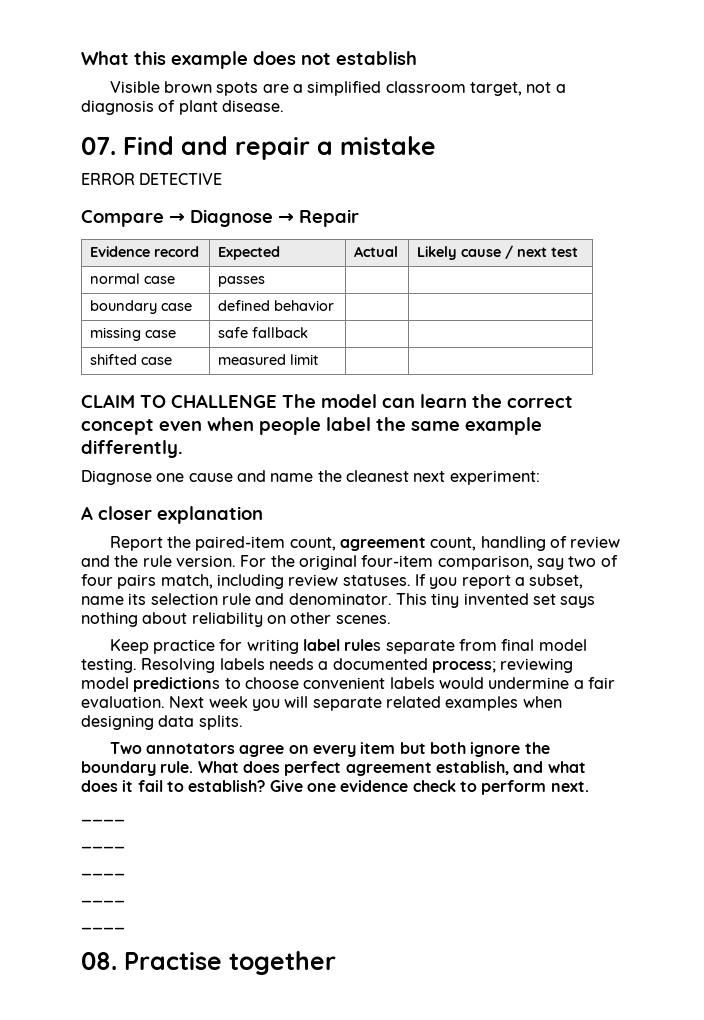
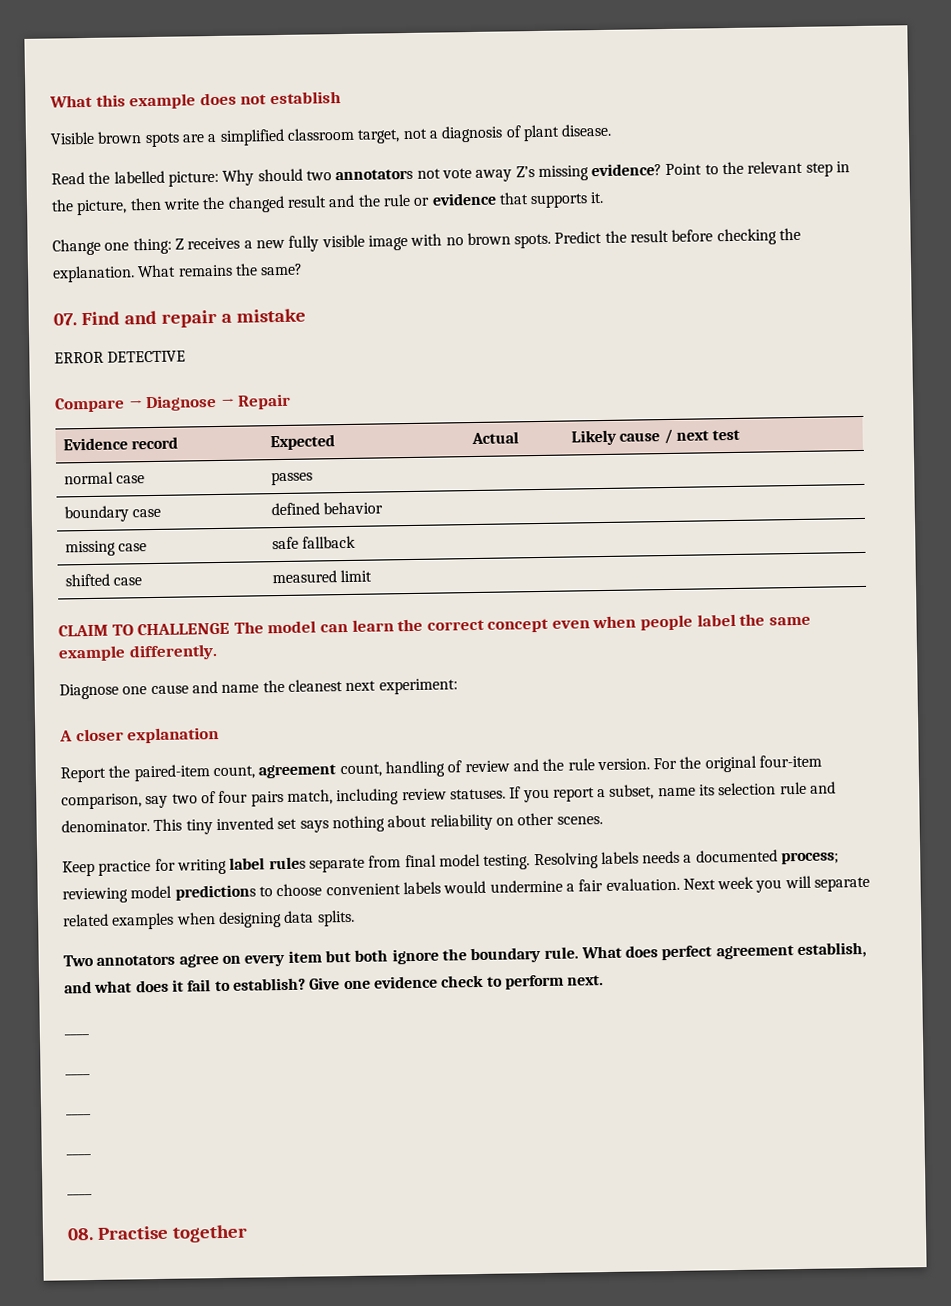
+ Read the labelled picture: Why should two annotators not vote away Z’s missing evidence? Point to the relevant step in the picture, then write the changed result and the rule or evidence that supports it.
+ Change one thing: Z receives a new fully visible image with no brown spots. Predict the result before checking the explanation. What remains the same?

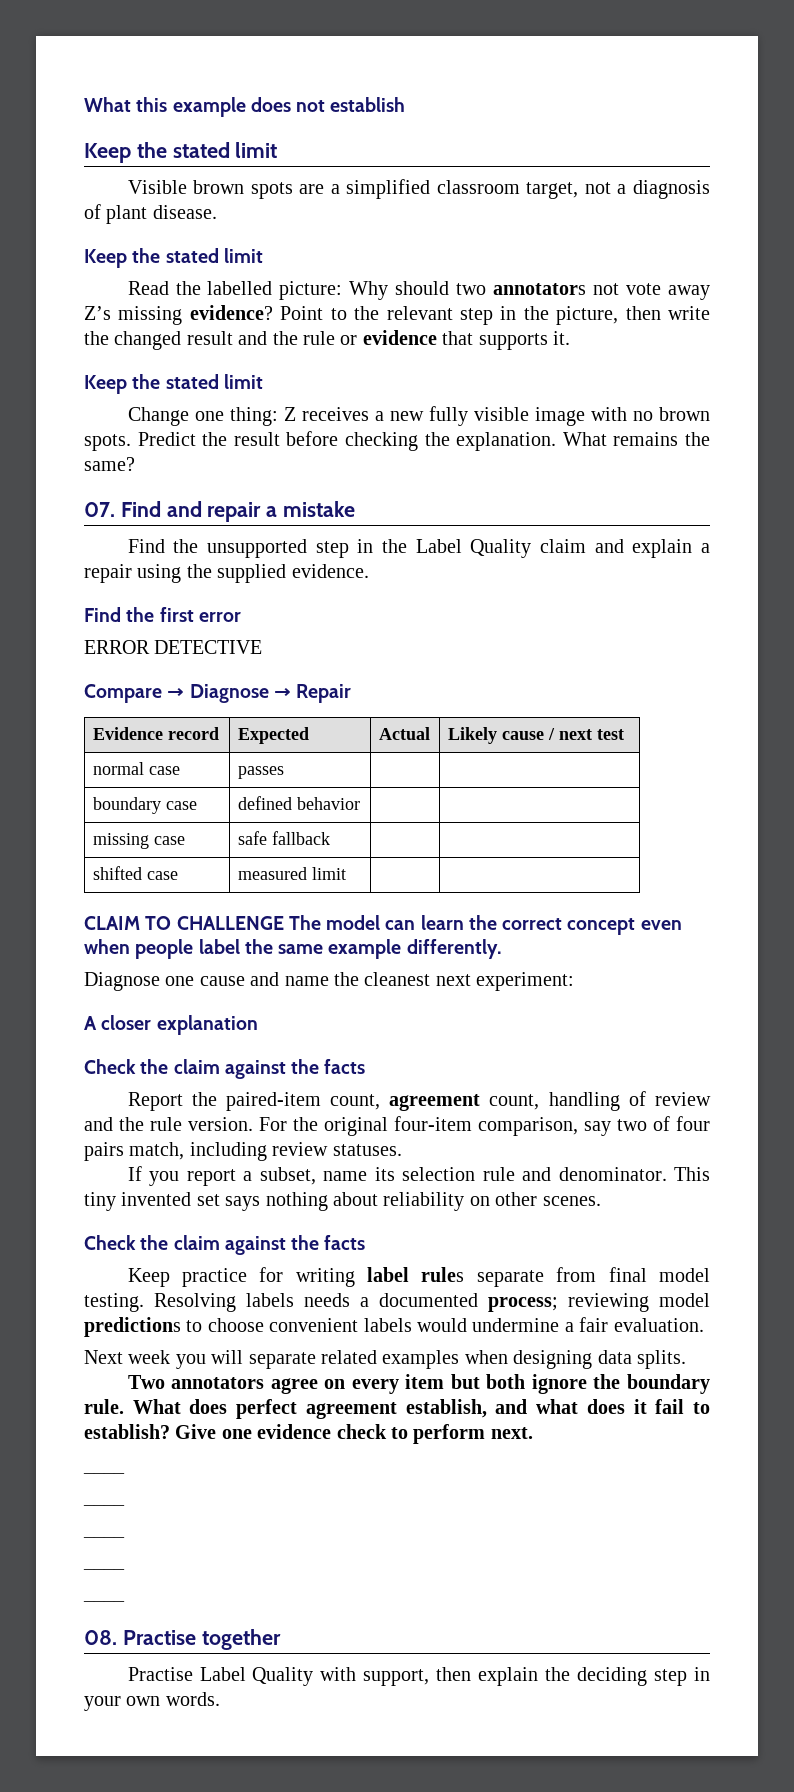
  What this example does not establish
+ Keep the stated limit
  Visible brown spots are a simplified classroom target, not a diagnosis of plant disease.
+ Keep the stated limit
  Point to the relevant step in the picture, then write the changed result and the rule or evidence that supports it.
+ Keep the stated limit
+ Find the unsupported step in the Label Quality claim and explain a repair using the supplied evidence.
+ Find the first error
  A closer explanation
+ Check the claim against the facts
- For the original four-item comparison, say two of four pairs match, including review statuses. If you report a subset, name its selection rule and denominator.
+ For the original four-item comparison, say two of four pairs match, including review statuses.
+ If you report a subset, name its selection rule and denominator.
  This tiny invented set says nothing about reliability on other scenes.
+ Check the claim against the facts
- Resolving labels needs a documented process; reviewing model predictions to choose convenient labels would undermine a fair evaluation. Next week you will separate related examples when designing data splits.
+ Resolving labels needs a documented process; reviewing model predictions to choose convenient labels would undermine a fair evaluation.
+ Next week you will separate related examples when designing data splits.
+ Practise Label Quality with support, then explain the deciding step in your own words.

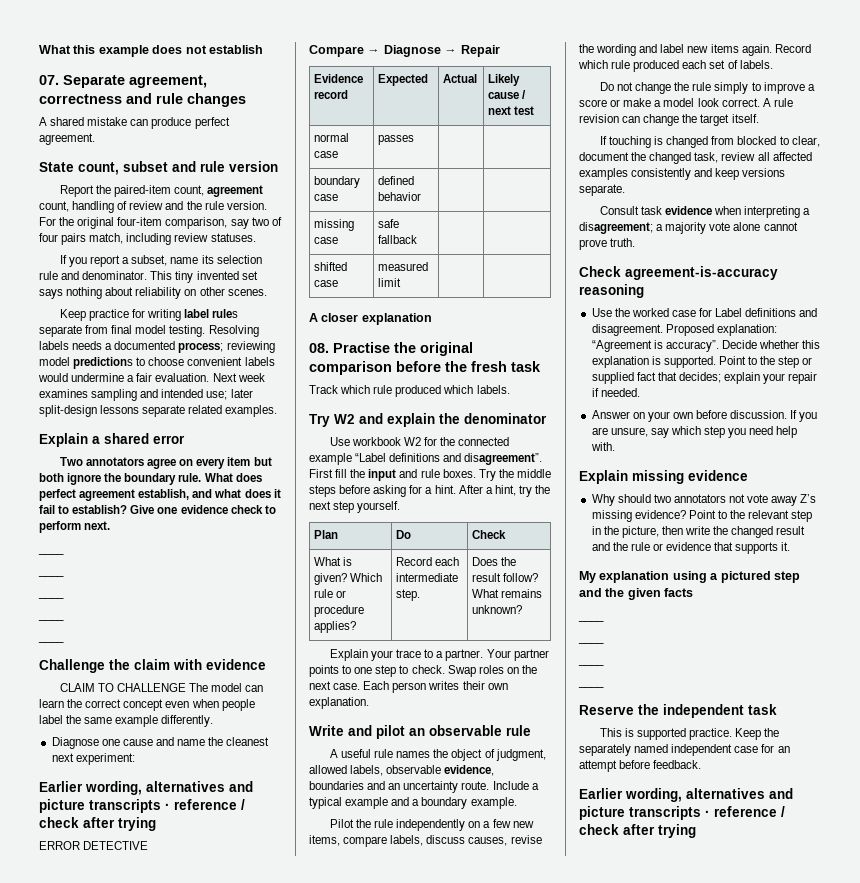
  What this example does not establish
- Keep the stated limit
- Visible brown spots are a simplified classroom target, not a diagnosis of plant disease.
- Keep the stated limit
- Read the labelled picture: Why should two annotators not vote away Z’s missing evidence? Point to the relevant step in the picture, then write the changed result and the rule or evidence that supports it.
- Keep the stated limit
- Change one thing: Z receives a new fully visible image with no brown spots. Predict the result before checking the explanation. What remains the same?
- 07. Find and repair a mistake
- Find the unsupported step in the Label Quality claim and explain a repair using the supplied evidence.
- Find the first error
+ 07. Separate agreement, correctness and rule changes
+ A shared mistake can produce perfect agreement.
+ State count, subset and rule version
+ Report the paired-item count, agreement count, handling of review and the rule version. For the original four-item comparison, say two of four pairs match, including review statuses.
+ If you report a subset, name its selection rule and denominator. This tiny invented set says nothing about reliability on other scenes.
+ Keep practice for writing label rules separate from final model testing. Resolving labels needs a documented process; reviewing model predictions to choose convenient labels would undermine a fair evaluation. Next week examines sampling and intended use; later split-design lessons separate related examples.
+ Explain a shared error
+ Two annotators agree on every item but both ignore the boundary rule. What does perfect agreement establish, and what does it fail to establish? Give one evidence check to perform next.
+ ____
+ ____
+ ____
+ ____
+ ____
+ Challenge the claim with evidence
+ CLAIM TO CHALLENGE The model can learn the correct concept even when people label the same example differently.
+ Diagnose one cause and name the cleanest next experiment:
+ Earlier wording, alternatives and picture transcripts · reference / check after trying
- CLAIM TO CHALLENGE The model can learn the correct concept even when people label the same example differently.
- Diagnose one cause and name the cleanest next experiment:
  A closer explanation
- Check the claim against the facts
- Report the paired-item count, agreement count, handling of review and the rule version. For the original four-item comparison, say two of four pairs match, including review statuses.
- If you report a subset, name its selection rule and denominator. This tiny invented set says nothing about reliability on other scenes.
- Check the claim against the facts
- Keep practice for writing label rules separate from final model testing. Resolving labels needs a documented process; reviewing model predictions to choose convenient labels would undermine a fair evaluation.
- Next week you will separate related examples when designing data splits.
- Two annotators agree on every item but both ignore the boundary rule. What does perfect agreement establish, and what does it fail to establish? Give one evidence check to perform next.
+ 08. Practise the original comparison before the fresh task
+ Track which rule produced which labels.
+ Try W2 and explain the denominator
+ Use workbook W2 for the connected example “Label definitions and disagreement”. First fill the input and rule boxes. Try the middle steps before asking for a hint. After a hint, try the next step yourself.
+ Plan | Do | Check
+ What is given? Which rule or procedure applies? | Record each intermediate step. | Does the result follow? What remains unknown?
+ Explain your trace to a partner. Your partner points to one step to check. Swap roles on the next case. Each person writes their own explanation.
+ Write and pilot an observable rule
+ A useful rule names the object of judgment, allowed labels, observable evidence, boundaries and an uncertainty route. Include a typical example and a boundary example.
+ Pilot the rule independently on a few new items, compare labels, discuss causes, revise the wording and label new items again. Record which rule produced each set of labels.
+ Do not change the rule simply to improve a score or make a model look correct. A rule revision can change the target itself.
+ If touching is changed from blocked to clear, document the changed task, review all affected examples consistently and keep versions separate.
+ Consult task evidence when interpreting a disagreement; a majority vote alone cannot prove truth.
+ Check agreement-is-accuracy reasoning
+ Use the worked case for Label definitions and disagreement. Proposed explanation: “Agreement is accuracy”. Decide whether this explanation is supported. Point to the step or supplied fact that decides; explain your repair if needed.
+ Answer on your own before discussion. If you are unsure, say which step you need help with.
+ Explain missing evidence
+ Why should two annotators not vote away Z’s missing evidence? Point to the relevant step in the picture, then write the changed result and the rule or evidence that supports it.
+ My explanation using a pictured step and the given facts
  ____
  ____
  ____
  ____
- ____
- 08. Practise together
- Practise Label Quality with support, then explain the deciding step in your own words.
+ Reserve the independent task
+ This is supported practice. Keep the separately named independent case for an attempt before feedback.
+ Earlier wording, alternatives and picture transcripts · reference / check after trying

